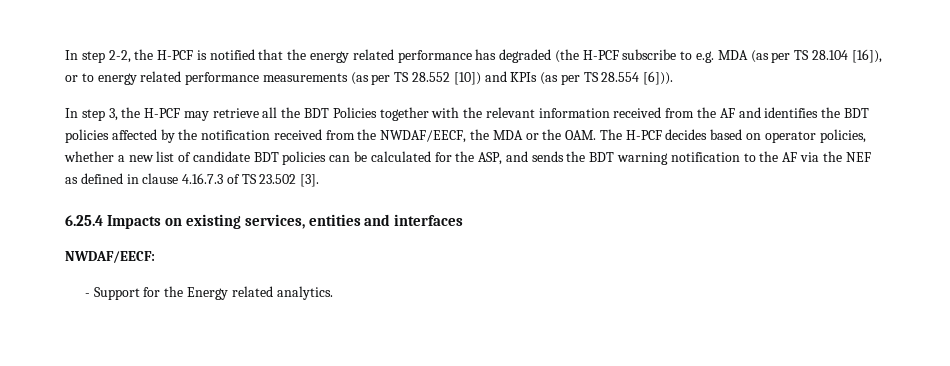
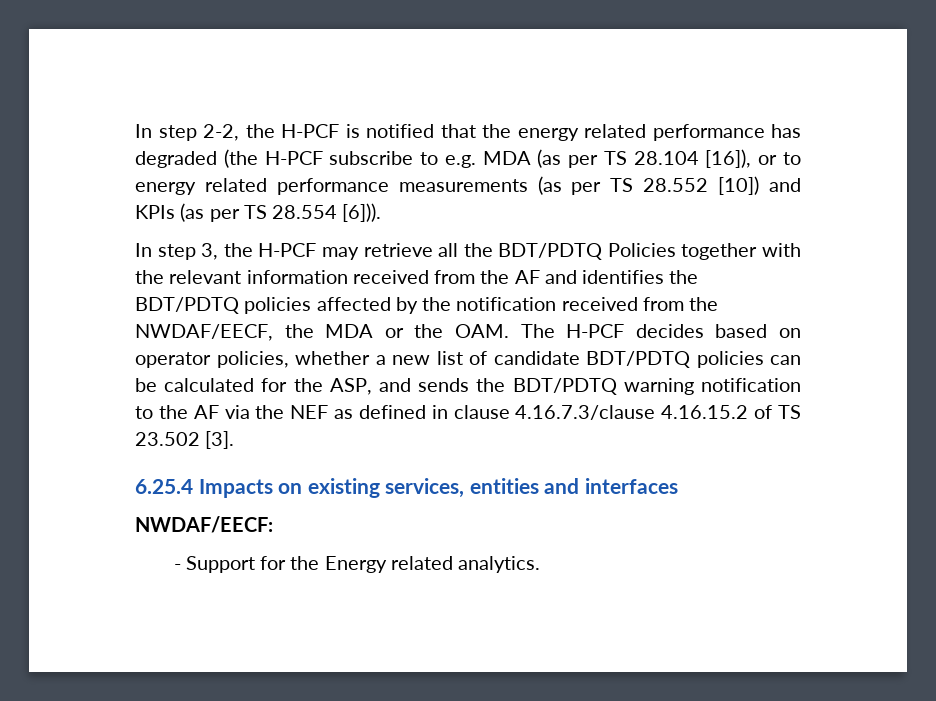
- In step 3, the H-PCF may retrieve all the BDT Policies together with the relevant information received from the AF and identifies the BDT policies affected by the notification received from the NWDAF/EECF, the MDA or the OAM. The H-PCF decides based on operator policies, whether a new list of candidate BDT policies can be calculated for the ASP, and sends the BDT warning notification to the AF via the NEF as defined in clause 4.16.7.3 of TS 23.502 [3].
+ In step 3, the H-PCF may retrieve all the BDT/PDTQ Policies together with the relevant information received from the AF and identifies the BDT/PDTQ policies affected by the notification received from the NWDAF/EECF, the MDA or the OAM. The H-PCF decides based on operator policies, whether a new list of candidate BDT/PDTQ policies can be calculated for the ASP, and sends the BDT/PDTQ warning notification to the AF via the NEF as defined in clause 4.16.7.3/clause 4.16.15.2 of TS 23.502 [3].

